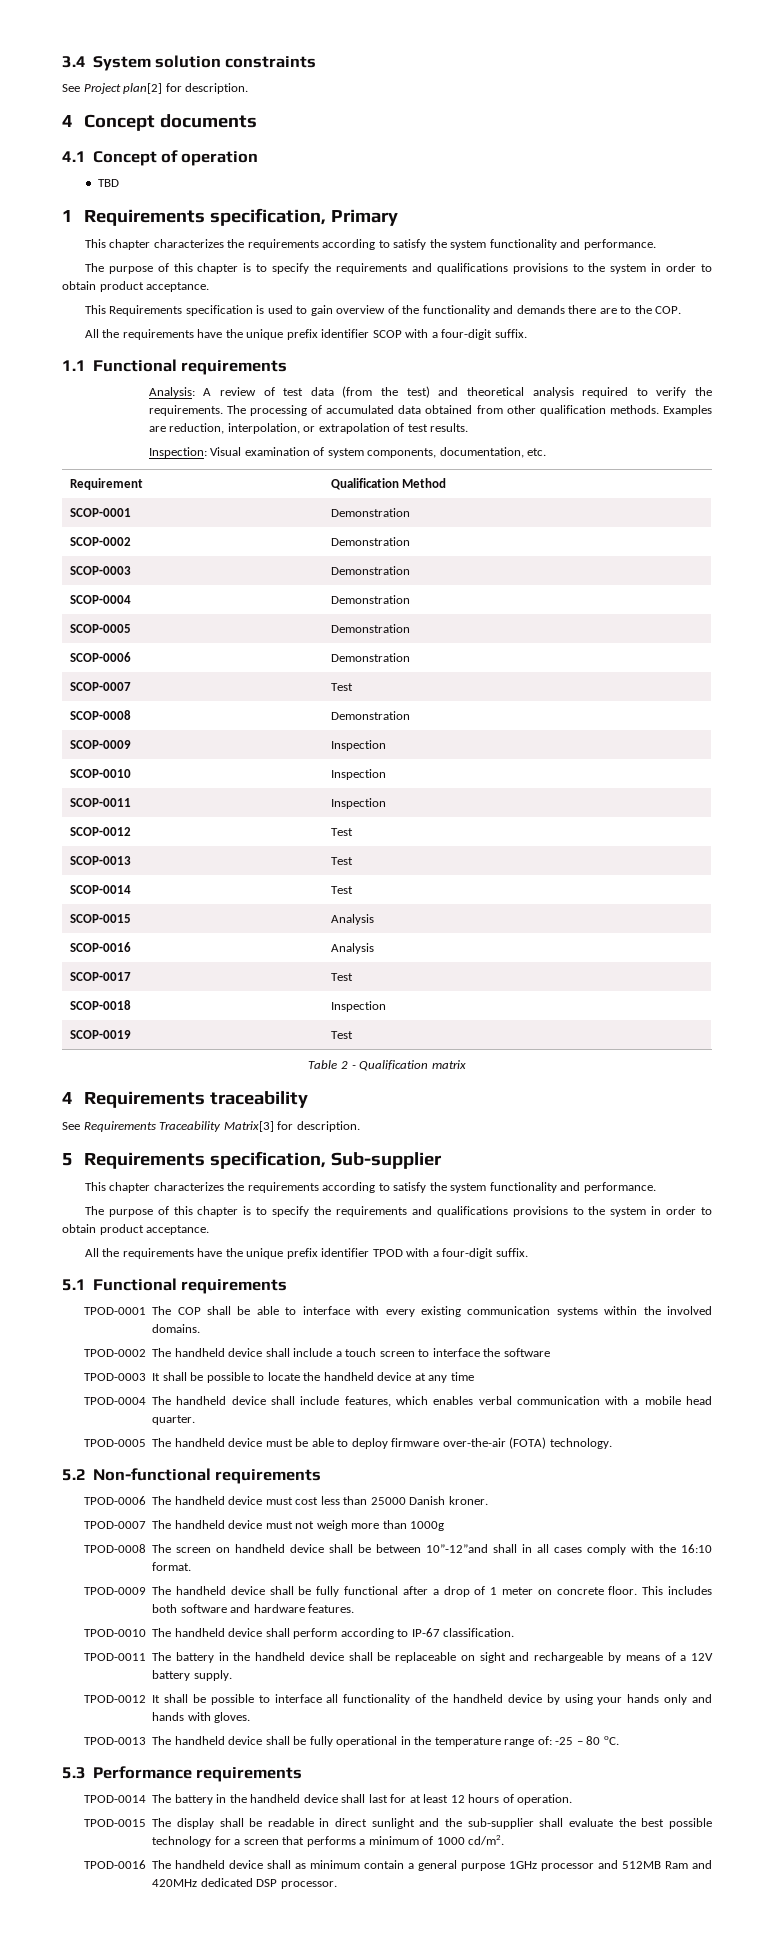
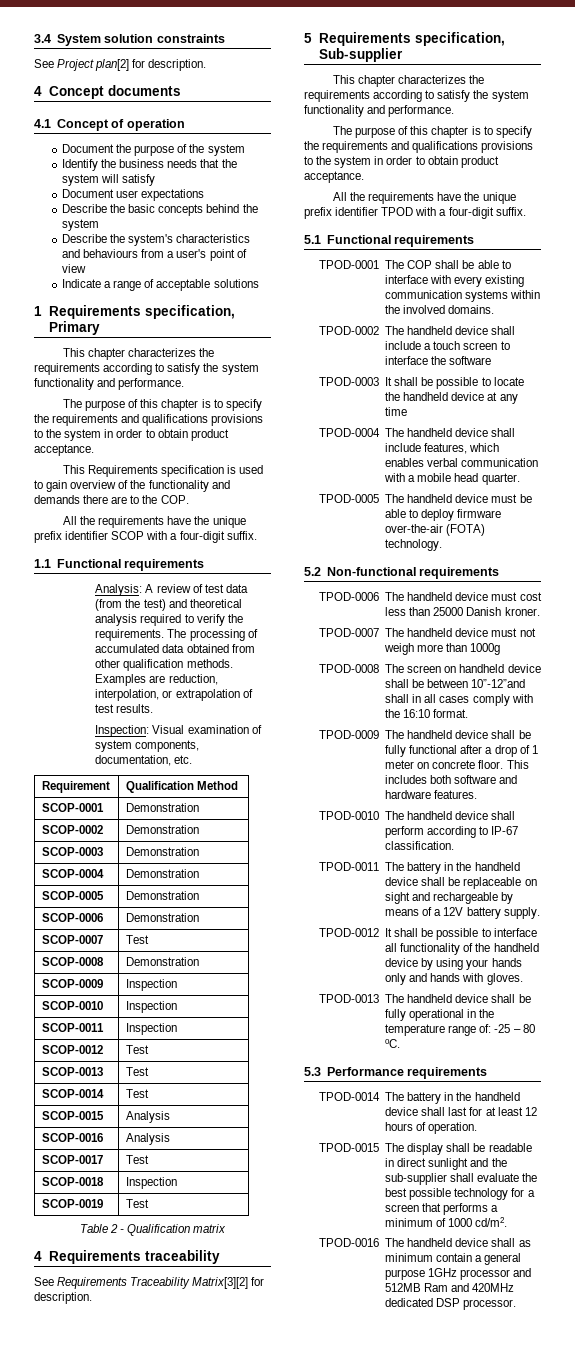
- TBD
+ Document the purpose of the system
+ Identify the business needs that the system will satisfy
+ Document user expectations
+ Describe the basic concepts behind the system
+ Describe the system's characteristics and behaviours from a user's point of view
+ Indicate a range of acceptable solutions
- See Requirements Traceability Matrix[3] for description.
+ See Requirements Traceability Matrix[3][2] for description.

